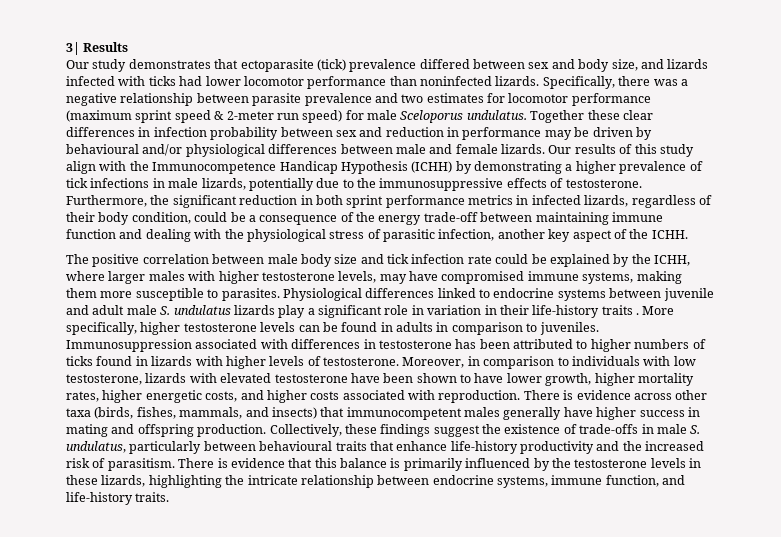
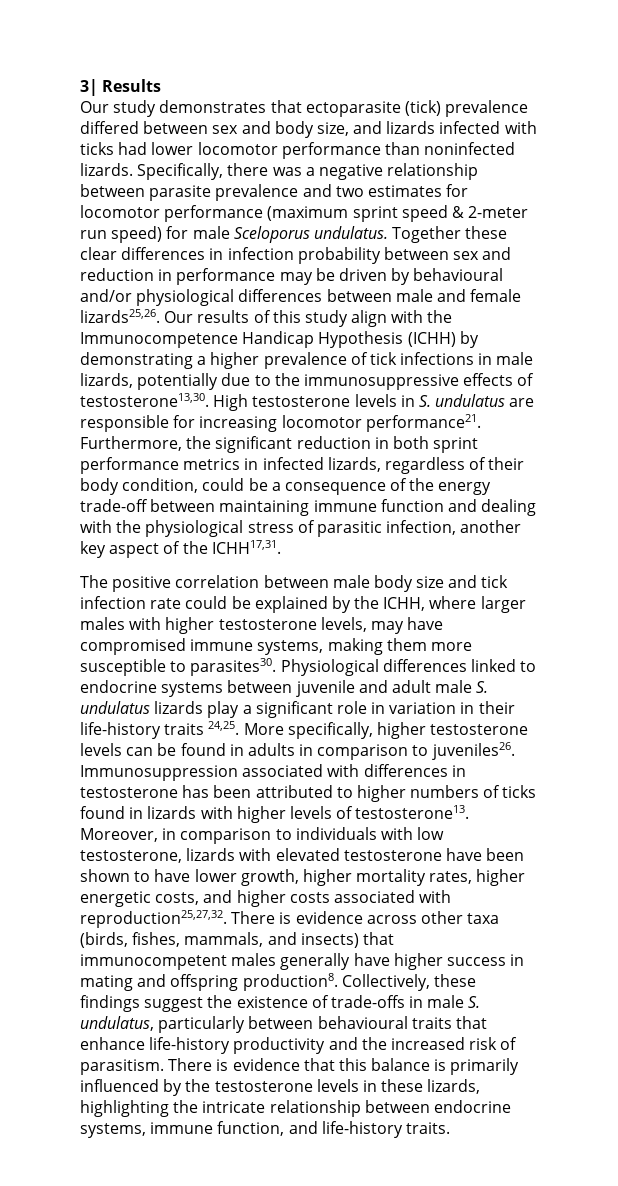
- Together these clear differences in infection probability between sex and reduction in performance may be driven by behavioural and/or physiological differences between male and female lizards.
+ Together these clear differences in infection probability between sex and reduction in performance may be driven by behavioural and/or physiological differences between male and female lizards25,26.
- Our results of this study align with the Immunocompetence Handicap Hypothesis (ICHH) by demonstrating a higher prevalence of tick infections in male lizards, potentially due to the immunosuppressive effects of testosterone.
+ Our results of this study align with the Immunocompetence Handicap Hypothesis (ICHH) by demonstrating a higher prevalence of tick infections in male lizards, potentially due to the immunosuppressive effects of testosterone13,30. High testosterone levels in S. undulatus are responsible for increasing locomotor performance21.
- Furthermore, the significant reduction in both sprint performance metrics in infected lizards, regardless of their body condition, could be a consequence of the energy trade-off between maintaining immune function and dealing with the physiological stress of parasitic infection, another key aspect of the ICHH.
+ Furthermore, the significant reduction in both sprint performance metrics in infected lizards, regardless of their body condition, could be a consequence of the energy trade-off between maintaining immune function and dealing with the physiological stress of parasitic infection, another key aspect of the ICHH17,31.
- The positive correlation between male body size and tick infection rate could be explained by the ICHH, where larger males with higher testosterone levels, may have compromised immune systems, making them more susceptible to parasites.
+ The positive correlation between male body size and tick infection rate could be explained by the ICHH, where larger males with higher testosterone levels, may have compromised immune systems, making them more susceptible to parasites30.
- Physiological differences linked to endocrine systems between juvenile and adult male S. undulatus lizards play a significant role in variation in their life-history traits .
+ Physiological differences linked to endocrine systems between juvenile and adult male S. undulatus lizards play a significant role in variation in their life-history traits 24,25.
- More specifically, higher testosterone levels can be found in adults in comparison to juveniles.
+ More specifically, higher testosterone levels can be found in adults in comparison to juveniles26.
- Immunosuppression associated with differences in testosterone has been attributed to higher numbers of ticks found in lizards with higher levels of testosterone.
+ Immunosuppression associated with differences in testosterone has been attributed to higher numbers of ticks found in lizards with higher levels of testosterone13.
- Moreover, in comparison to individuals with low testosterone, lizards with elevated testosterone have been shown to have lower growth, higher mortality rates, higher energetic costs, and higher costs associated with reproduction.
+ Moreover, in comparison to individuals with low testosterone, lizards with elevated testosterone have been shown to have lower growth, higher mortality rates, higher energetic costs, and higher costs associated with reproduction25,27,32.
- There is evidence across other taxa (birds, fishes, mammals, and insects) that immunocompetent males generally have higher success in mating and offspring production.
+ There is evidence across other taxa (birds, fishes, mammals, and insects) that immunocompetent males generally have higher success in mating and offspring production8.

